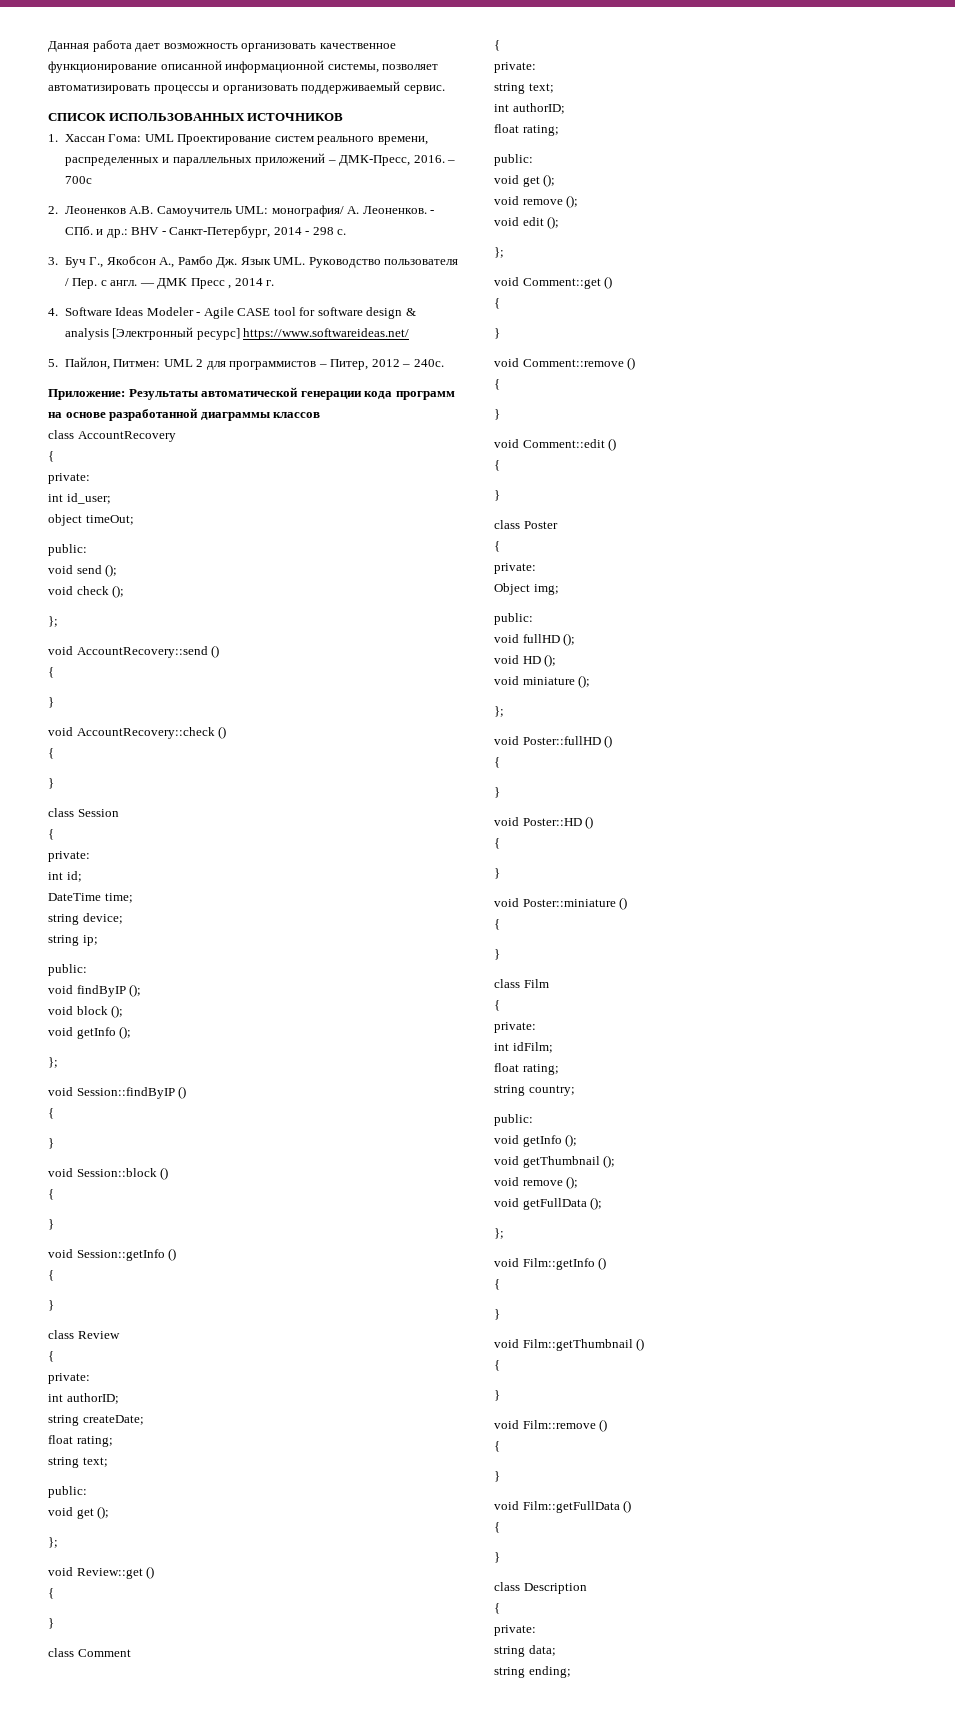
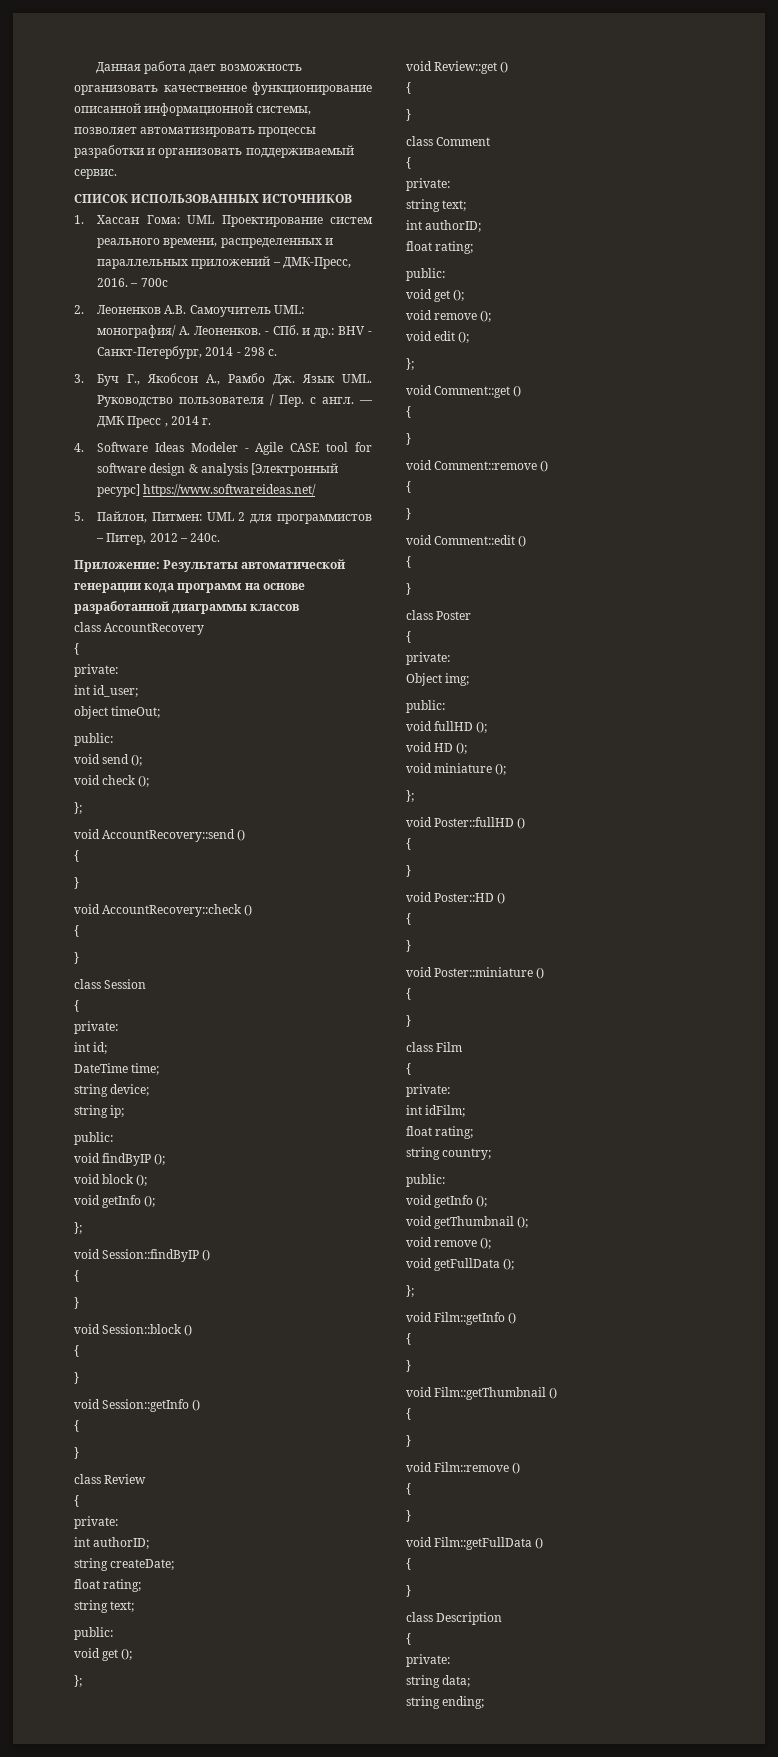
- Данная работа дает возможность организовать качественное функционирование описанной информационной системы, позволяет автоматизировать процессы и организовать поддерживаемый сервис.
+ Данная работа дает возможность организовать качественное функционирование описанной информационной системы, позволяет автоматизировать процессы разработки и организовать поддерживаемый сервис.

